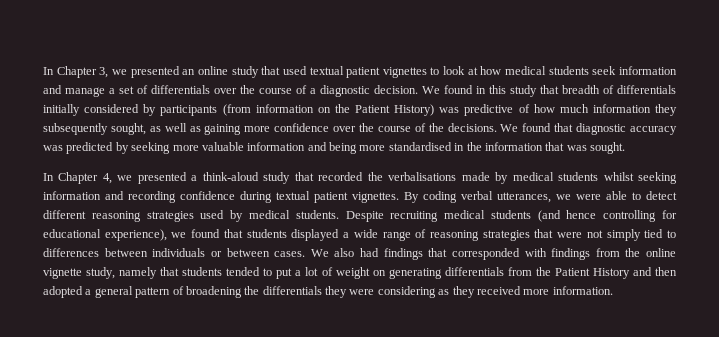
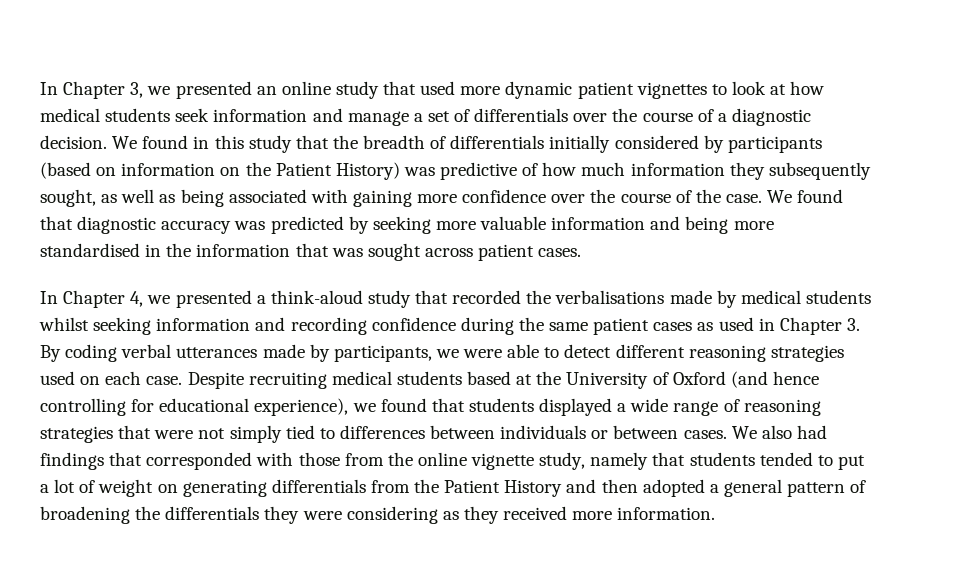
- In Chapter 3, we presented an online study that used textual patient vignettes to look at how medical students seek information and manage a set of differentials over the course of a diagnostic decision.
+ In Chapter 3, we presented an online study that used more dynamic patient vignettes to look at how medical students seek information and manage a set of differentials over the course of a diagnostic decision.
- We found in this study that breadth of differentials initially considered by participants (from information on the Patient History) was predictive of how much information they subsequently sought, as well as gaining more confidence over the course of the decisions.
+ We found in this study that the breadth of differentials initially considered by participants (based on information on the Patient History) was predictive of how much information they subsequently sought, as well as being associated with gaining more confidence over the course of the case.
- We found that diagnostic accuracy was predicted by seeking more valuable information and being more standardised in the information that was sought.
+ We found that diagnostic accuracy was predicted by seeking more valuable information and being more standardised in the information that was sought across patient cases.
- In Chapter 4, we presented a think-aloud study that recorded the verbalisations made by medical students whilst seeking information and recording confidence during textual patient vignettes. By coding verbal utterances, we were able to detect different reasoning strategies used by medical students.
+ In Chapter 4, we presented a think-aloud study that recorded the verbalisations made by medical students whilst seeking information and recording confidence during the same patient cases as used in Chapter 3. By coding verbal utterances made by participants, we were able to detect different reasoning strategies used on each case.
- Despite recruiting medical students (and hence controlling for educational experience), we found that students displayed a wide range of reasoning strategies that were not simply tied to differences between individuals or between cases.
+ Despite recruiting medical students based at the University of Oxford (and hence controlling for educational experience), we found that students displayed a wide range of reasoning strategies that were not simply tied to differences between individuals or between cases.
- We also had findings that corresponded with findings from the online vignette study, namely that students tended to put a lot of weight on generating differentials from the Patient History and then adopted a general pattern of broadening the differentials they were considering as they received more information.
+ We also had findings that corresponded with those from the online vignette study, namely that students tended to put a lot of weight on generating differentials from the Patient History and then adopted a general pattern of broadening the differentials they were considering as they received more information.

